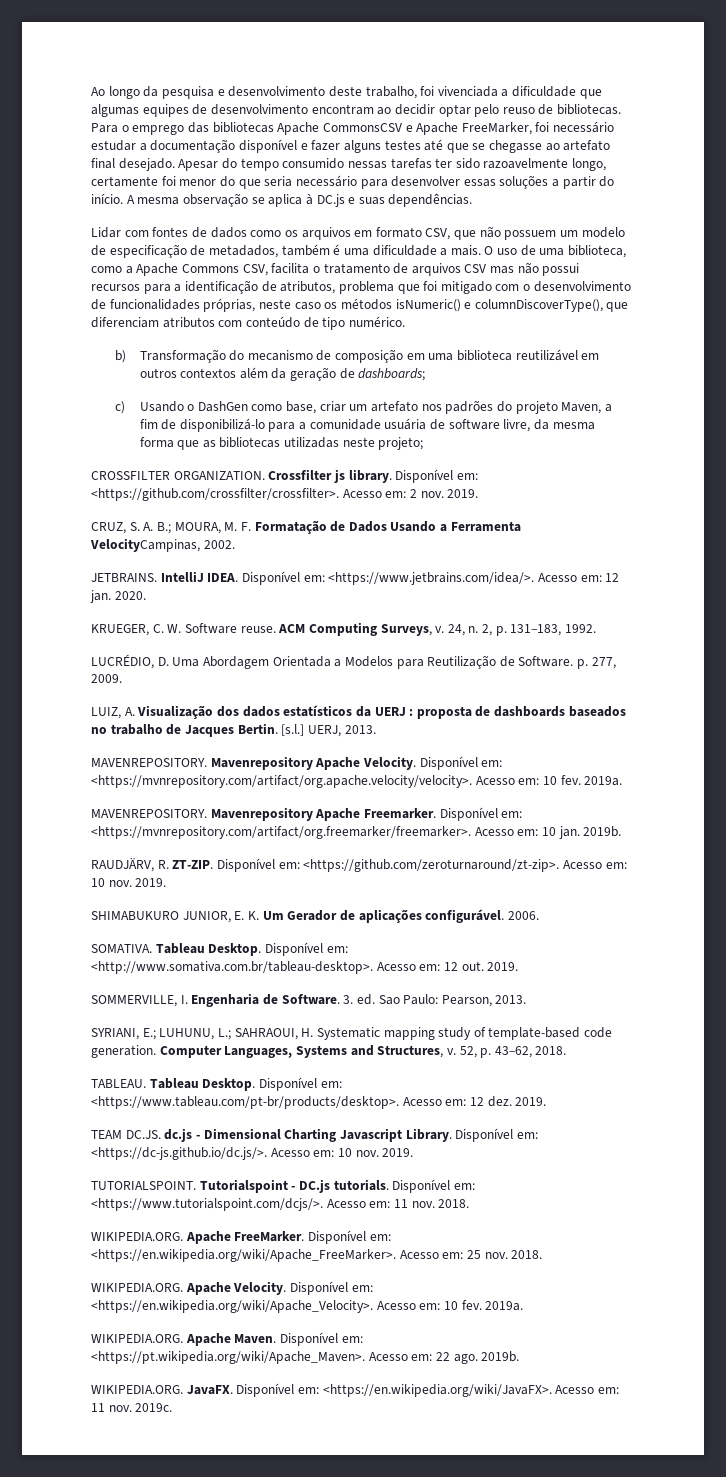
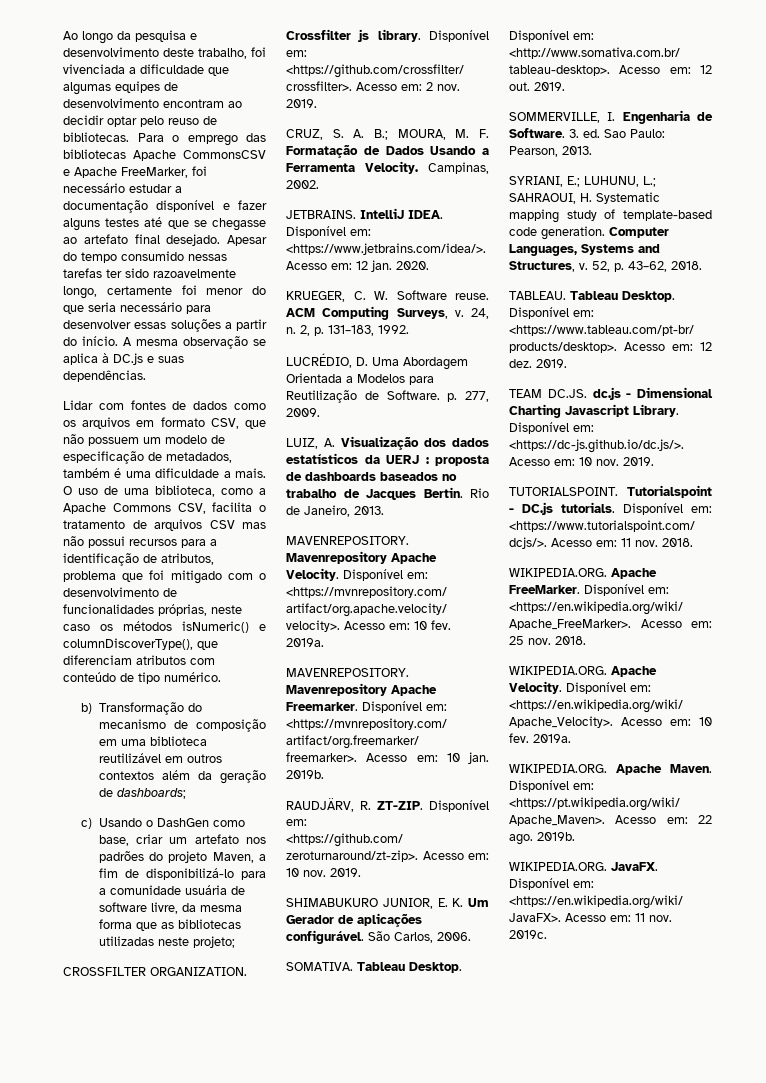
- CRUZ, S. A. B.; MOURA, M. F. Formatação de Dados Usando a Ferramenta VelocityCampinas, 2002.
+ CRUZ, S. A. B.; MOURA, M. F. Formatação de Dados Usando a Ferramenta Velocity. Campinas, 2002.
- [s.l.] UERJ, 2013.
+ Rio de Janeiro, 2013.
- 2006.
+ São Carlos, 2006.

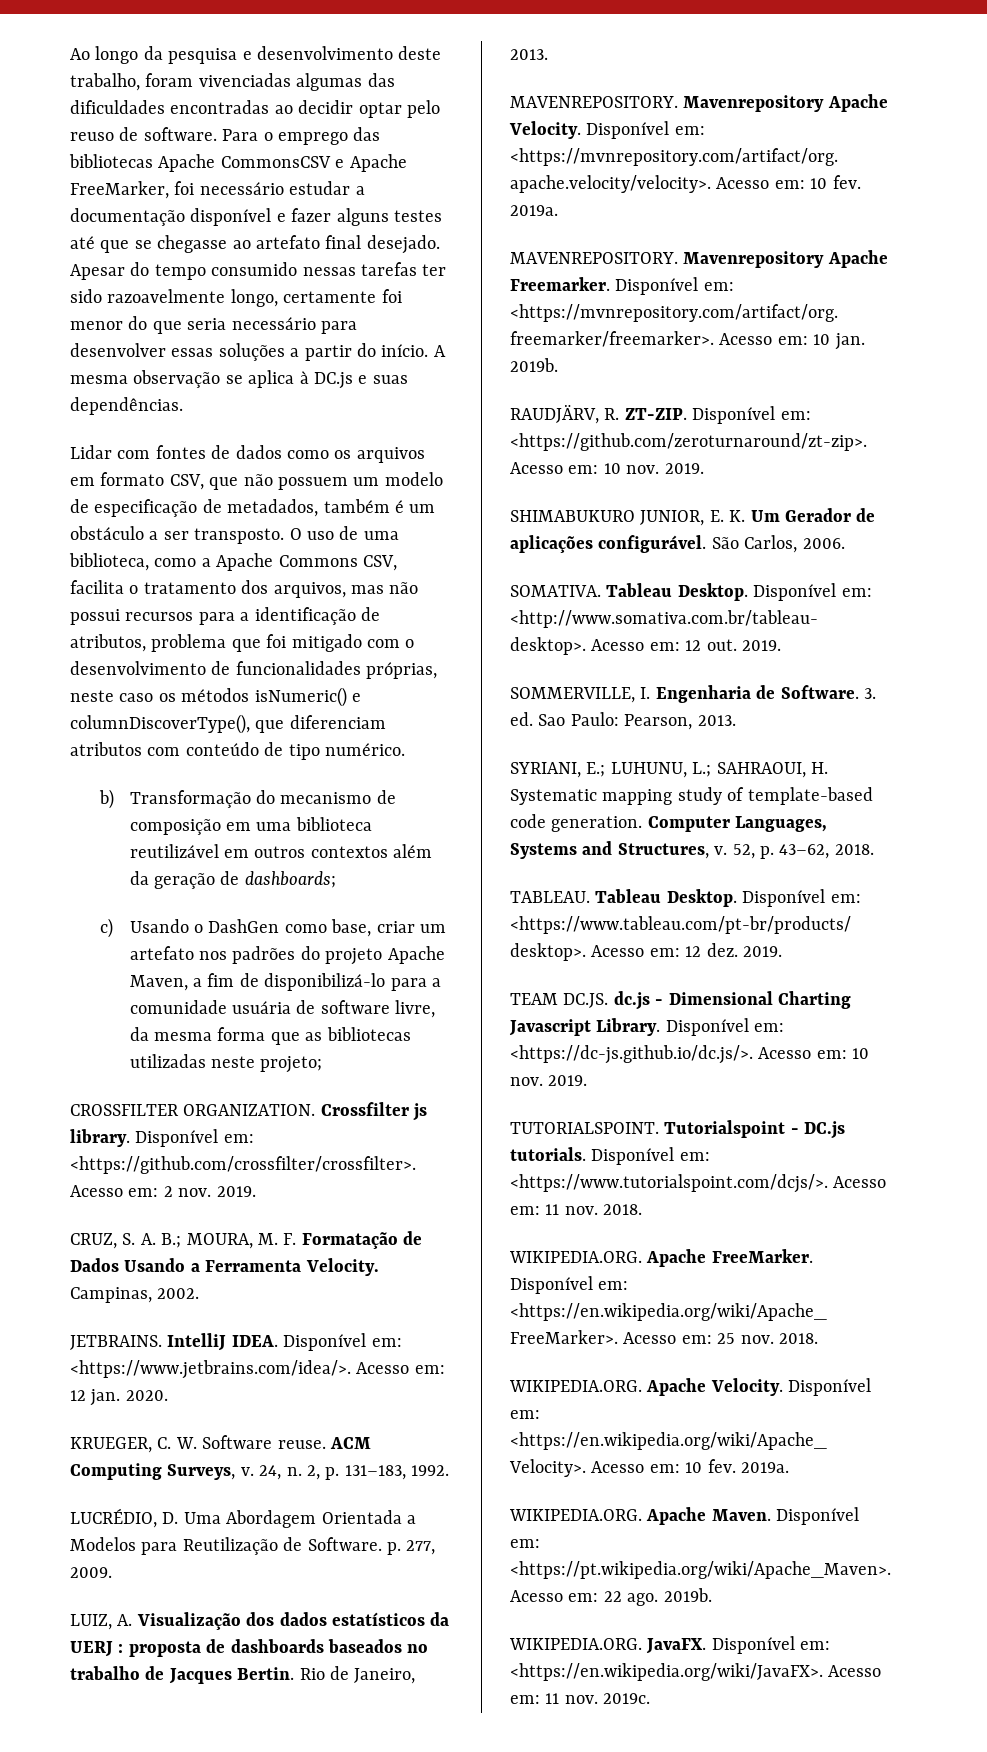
- Ao longo da pesquisa e desenvolvimento deste trabalho, foi vivenciada a dificuldade que algumas equipes de desenvolvimento encontram ao decidir optar pelo reuso de bibliotecas.
+ Ao longo da pesquisa e desenvolvimento deste trabalho, foram vivenciadas algumas das dificuldades encontradas ao decidir optar pelo reuso de software.
- Lidar com fontes de dados como os arquivos em formato CSV, que não possuem um modelo de especificação de metadados, também é uma dificuldade a mais.
+ Lidar com fontes de dados como os arquivos em formato CSV, que não possuem um modelo de especificação de metadados, também é um obstáculo a ser transposto.
- O uso de uma biblioteca, como a Apache Commons CSV, facilita o tratamento de arquivos CSV mas não possui recursos para a identificação de atributos, problema que foi mitigado com o desenvolvimento de funcionalidades próprias, neste caso os métodos isNumeric() e columnDiscoverType(), que diferenciam atributos com conteúdo de tipo numérico.
+ O uso de uma biblioteca, como a Apache Commons CSV, facilita o tratamento dos arquivos, mas não possui recursos para a identificação de atributos, problema que foi mitigado com o desenvolvimento de funcionalidades próprias, neste caso os métodos isNumeric() e columnDiscoverType(), que diferenciam atributos com conteúdo de tipo numérico.
- c) Usando o DashGen como base, criar um artefato nos padrões do projeto Maven, a fim de disponibilizá-lo para a comunidade usuária de software livre, da mesma forma que as bibliotecas utilizadas neste projeto;
+ c) Usando o DashGen como base, criar um artefato nos padrões do projeto Apache Maven, a fim de disponibilizá-lo para a comunidade usuária de software livre, da mesma forma que as bibliotecas utilizadas neste projeto;

